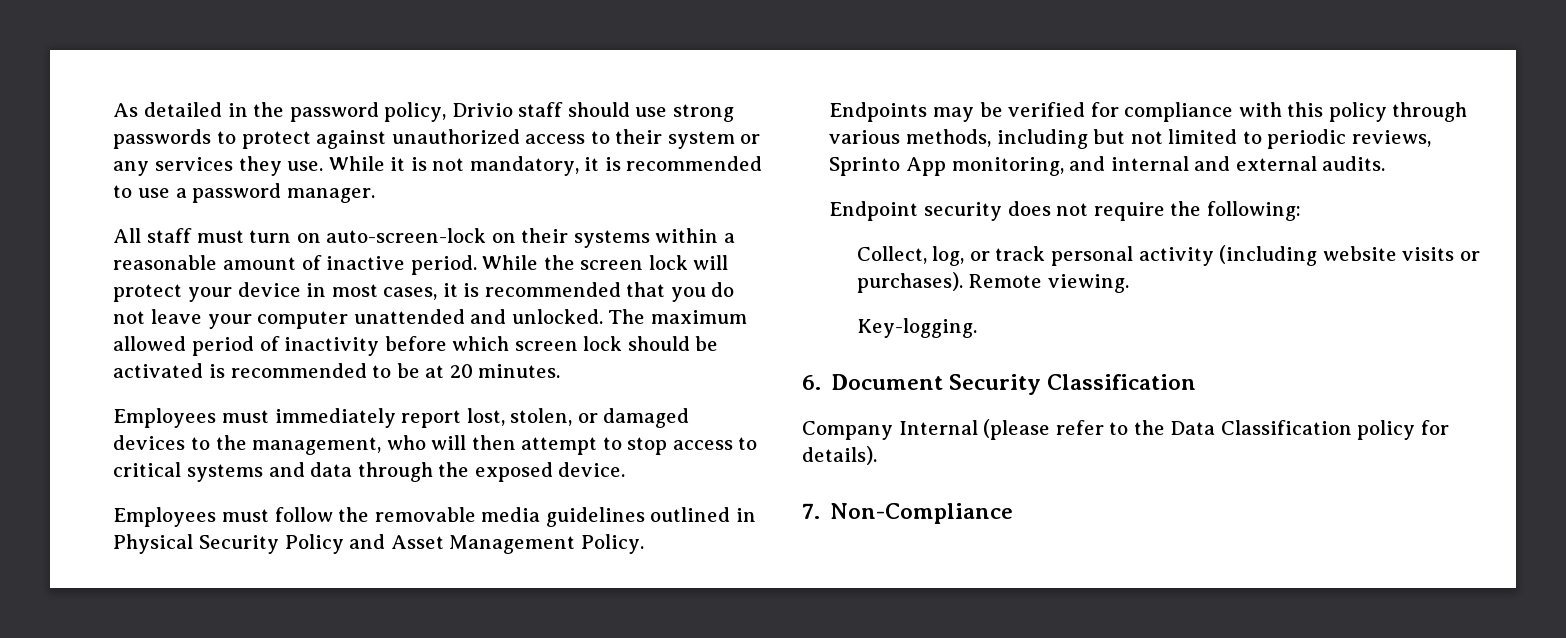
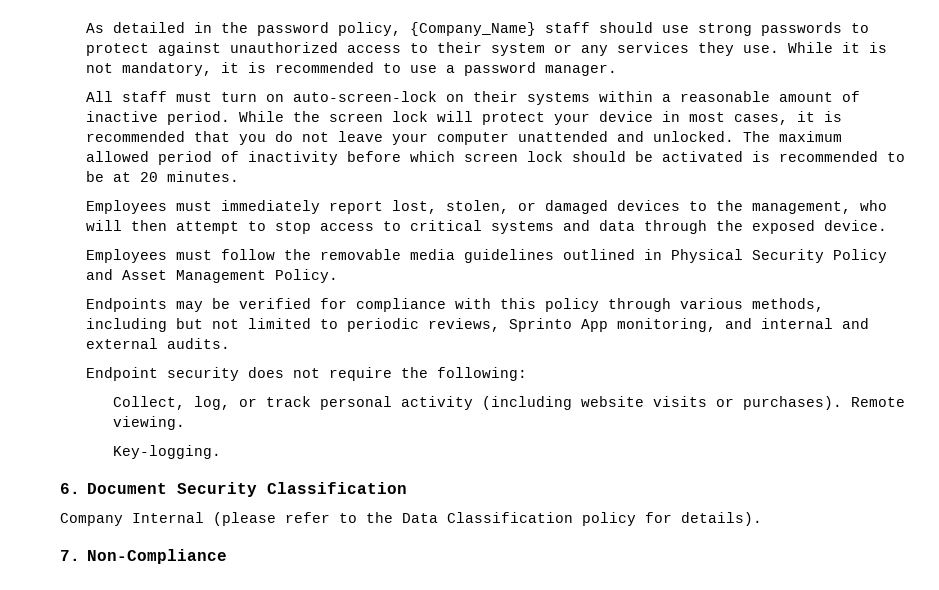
- As detailed in the password policy, Drivio staff should use strong passwords to protect against unauthorized access to their system or any services they use.
+ As detailed in the password policy, {Company_Name} staff should use strong passwords to protect against unauthorized access to their system or any services they use.

